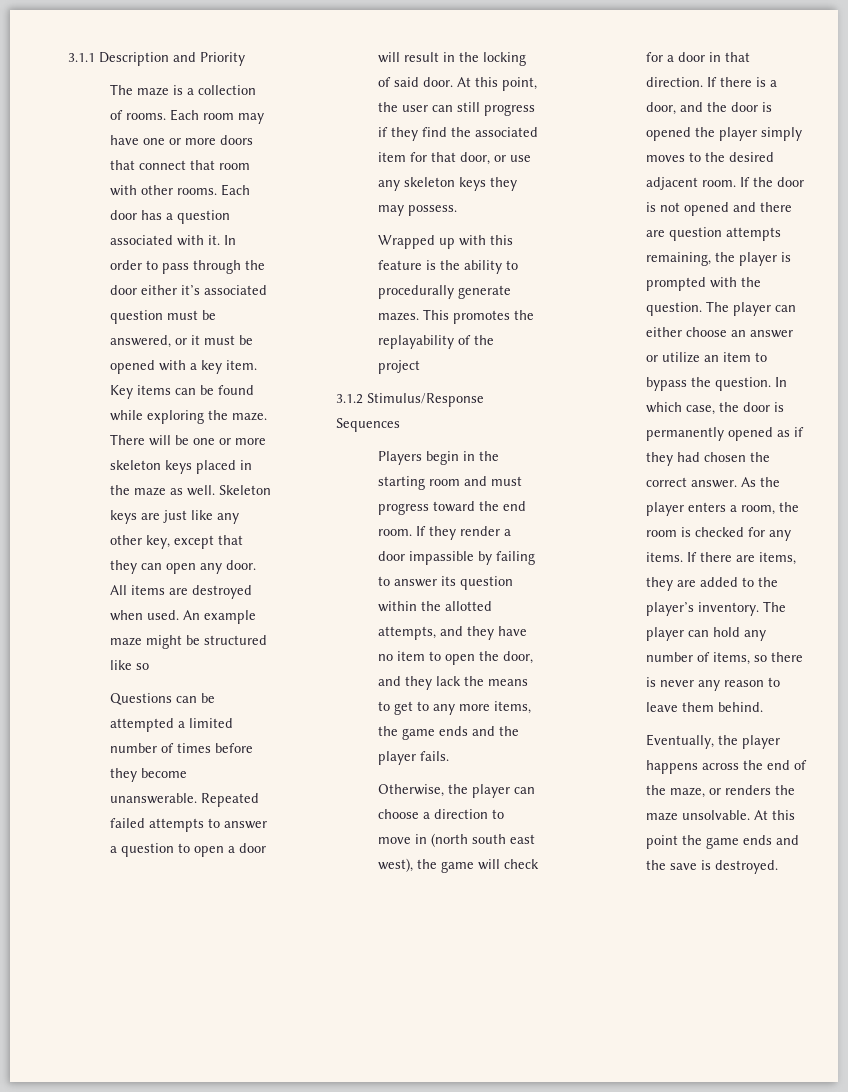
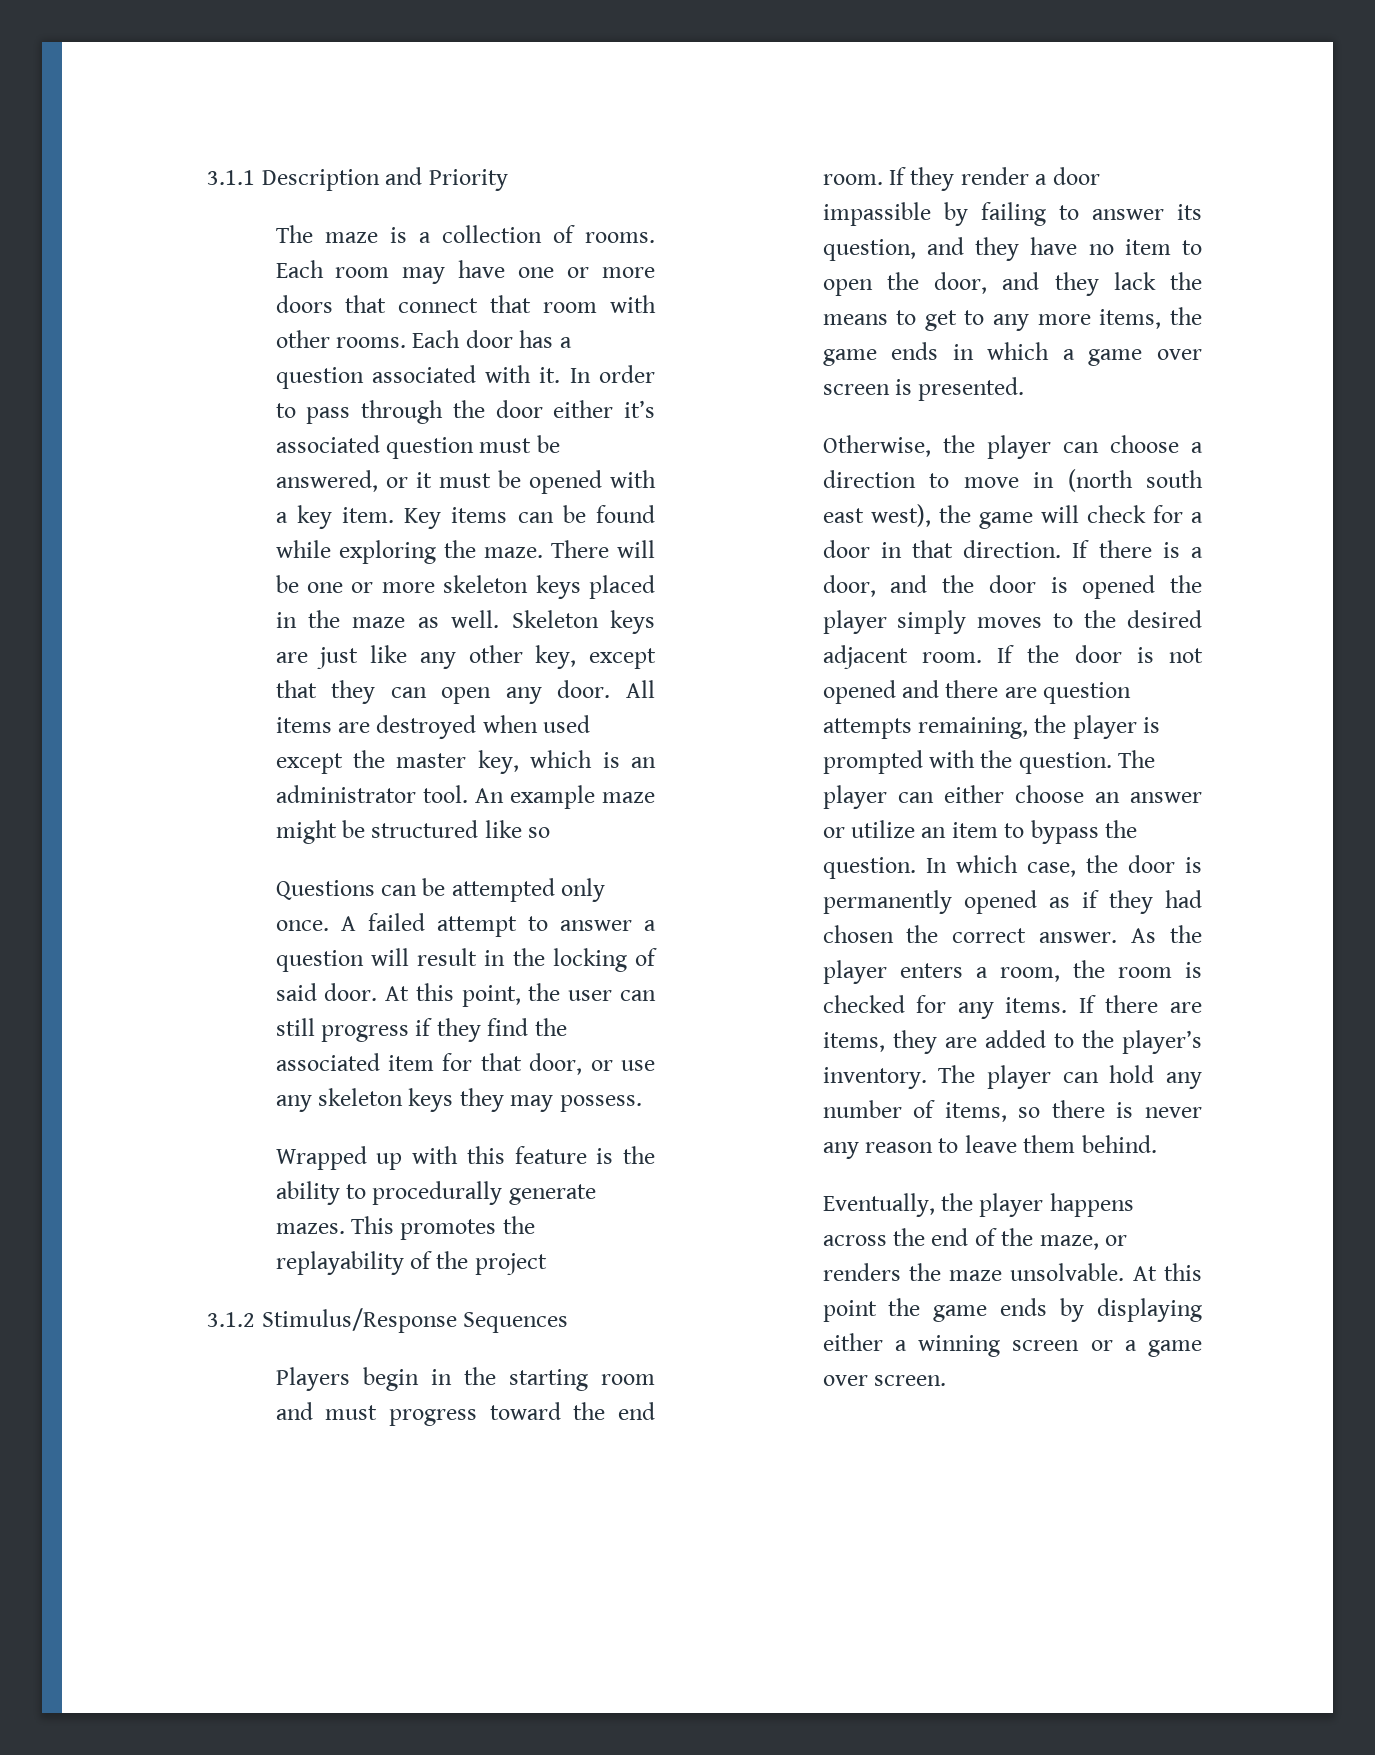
- All items are destroyed when used.
+ All items are destroyed when used except the master key, which is an administrator tool.
- Questions can be attempted a limited number of times before they become unanswerable. Repeated failed attempts to answer a question to open a door will result in the locking of said door.
+ Questions can be attempted only once. A failed attempt to answer a question will result in the locking of said door.
- If they render a door impassible by failing to answer its question within the allotted attempts, and they have no item to open the door, and they lack the means to get to any more items, the game ends and the player fails.
+ If they render a door impassible by failing to answer its question, and they have no item to open the door, and they lack the means to get to any more items, the game ends in which a game over screen is presented.
- At this point the game ends and the save is destroyed.
+ At this point the game ends by displaying either a winning screen or a game over screen.

